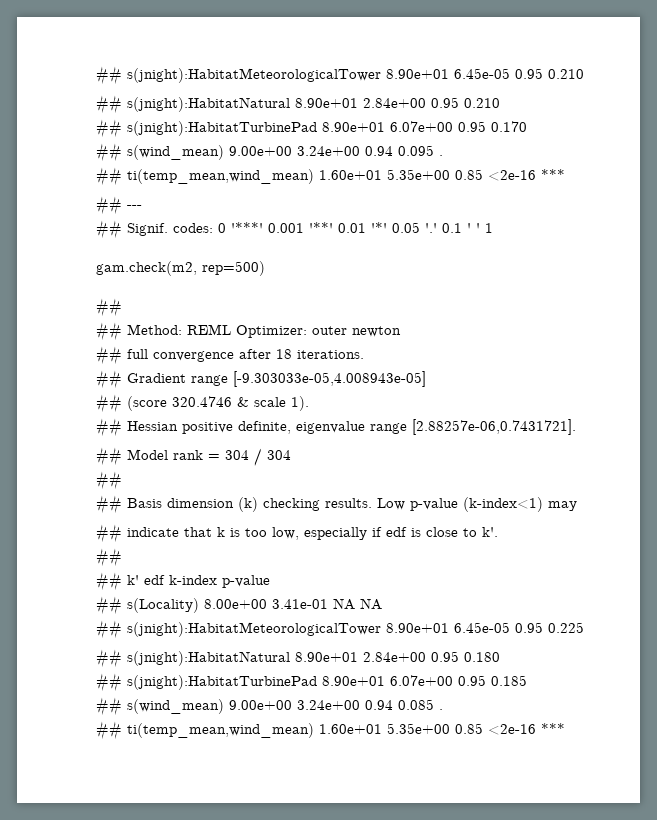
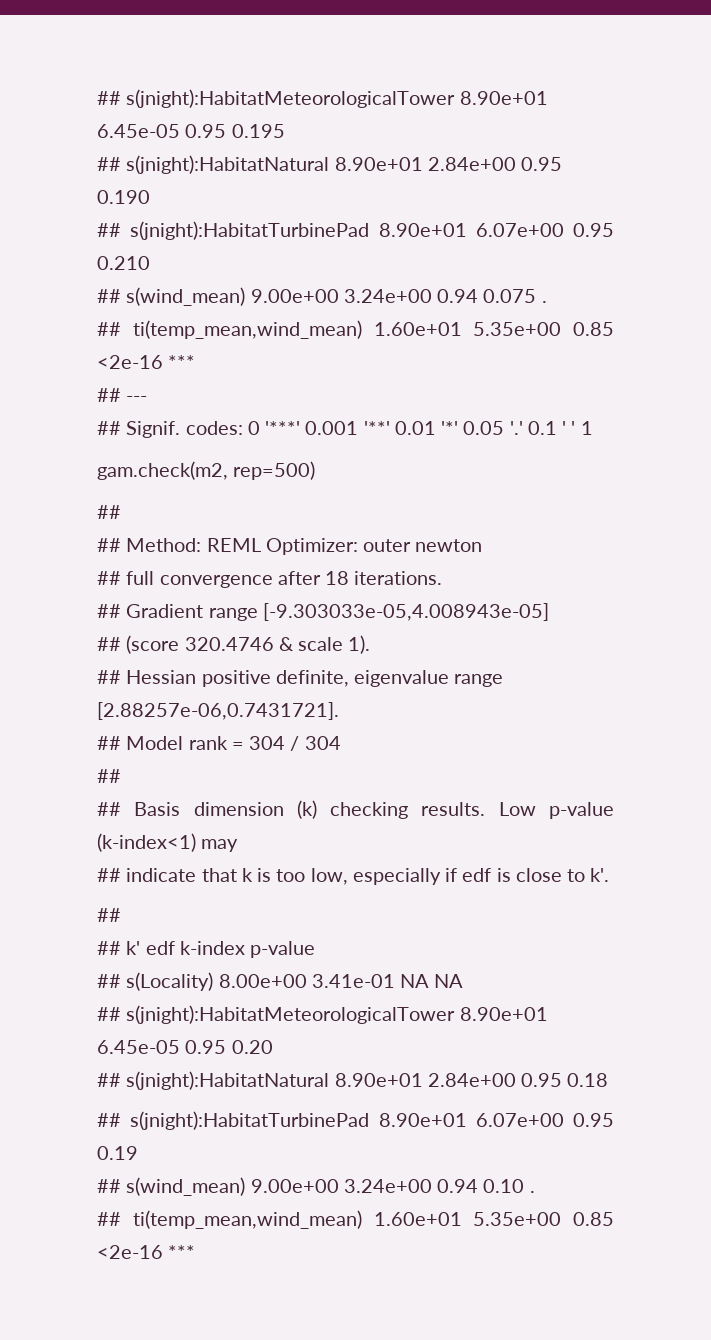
- ## s(jnight):HabitatMeteorologicalTower 8.90e+01 6.45e-05 0.95 0.210
- ## s(jnight):HabitatNatural 8.90e+01 2.84e+00 0.95 0.210
- ## s(jnight):HabitatTurbinePad 8.90e+01 6.07e+00 0.95 0.170
- ## s(wind_mean) 9.00e+00 3.24e+00 0.94 0.095 .
+ ## s(jnight):HabitatMeteorologicalTower 8.90e+01 6.45e-05 0.95 0.195
+ ## s(jnight):HabitatNatural 8.90e+01 2.84e+00 0.95 0.190
+ ## s(jnight):HabitatTurbinePad 8.90e+01 6.07e+00 0.95 0.210
+ ## s(wind_mean) 9.00e+00 3.24e+00 0.94 0.075 .
- ## s(jnight):HabitatMeteorologicalTower 8.90e+01 6.45e-05 0.95 0.225
- ## s(jnight):HabitatNatural 8.90e+01 2.84e+00 0.95 0.180
- ## s(jnight):HabitatTurbinePad 8.90e+01 6.07e+00 0.95 0.185
- ## s(wind_mean) 9.00e+00 3.24e+00 0.94 0.085 .
+ ## s(jnight):HabitatMeteorologicalTower 8.90e+01 6.45e-05 0.95 0.20
+ ## s(jnight):HabitatNatural 8.90e+01 2.84e+00 0.95 0.18
+ ## s(jnight):HabitatTurbinePad 8.90e+01 6.07e+00 0.95 0.19
+ ## s(wind_mean) 9.00e+00 3.24e+00 0.94 0.10 .

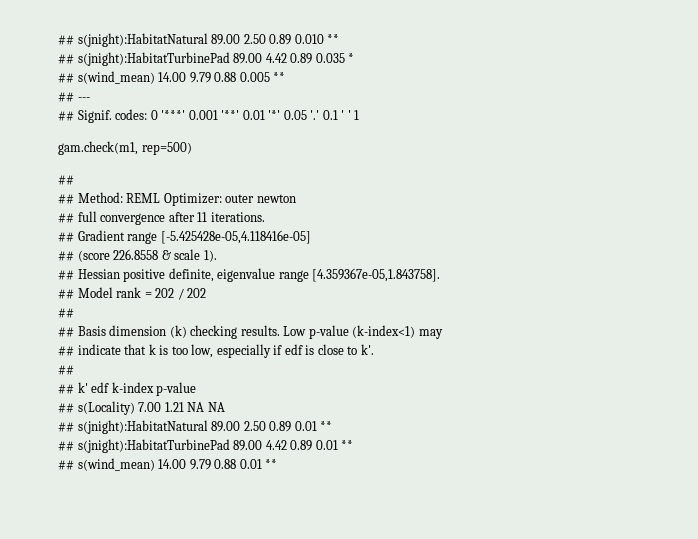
- ## s(jnight):HabitatMeteorologicalTower 8.90e+01 6.45e-05 0.95 0.195
- ## s(jnight):HabitatNatural 8.90e+01 2.84e+00 0.95 0.190
- ## s(jnight):HabitatTurbinePad 8.90e+01 6.07e+00 0.95 0.210
- ## s(wind_mean) 9.00e+00 3.24e+00 0.94 0.075 .
- ## ti(temp_mean,wind_mean) 1.60e+01 5.35e+00 0.85 <2e-16 ***
+ ## s(jnight):HabitatNatural 89.00 2.50 0.89 0.010 **
+ ## s(jnight):HabitatTurbinePad 89.00 4.42 0.89 0.035 *
+ ## s(wind_mean) 14.00 9.79 0.88 0.005 **
- gam.check(m2, rep=500)
+ gam.check(m1, rep=500)
- ## full convergence after 18 iterations.
+ ## full convergence after 11 iterations.
- ## Gradient range [-9.303033e-05,4.008943e-05]
+ ## Gradient range [-5.425428e-05,4.118416e-05]
- ## (score 320.4746 & scale 1).
+ ## (score 226.8558 & scale 1).
- ## Hessian positive definite, eigenvalue range [2.88257e-06,0.7431721].
+ ## Hessian positive definite, eigenvalue range [4.359367e-05,1.843758].
- ## Model rank = 304 / 304
+ ## Model rank = 202 / 202
- ## s(Locality) 8.00e+00 3.41e-01 NA NA
+ ## s(Locality) 7.00 1.21 NA NA
- ## s(jnight):HabitatMeteorologicalTower 8.90e+01 6.45e-05 0.95 0.20
- ## s(jnight):HabitatNatural 8.90e+01 2.84e+00 0.95 0.18
- ## s(jnight):HabitatTurbinePad 8.90e+01 6.07e+00 0.95 0.19
- ## s(wind_mean) 9.00e+00 3.24e+00 0.94 0.10 .
- ## ti(temp_mean,wind_mean) 1.60e+01 5.35e+00 0.85 <2e-16 ***
+ ## s(jnight):HabitatNatural 89.00 2.50 0.89 0.01 **
+ ## s(jnight):HabitatTurbinePad 89.00 4.42 0.89 0.01 **
+ ## s(wind_mean) 14.00 9.79 0.88 0.01 **

